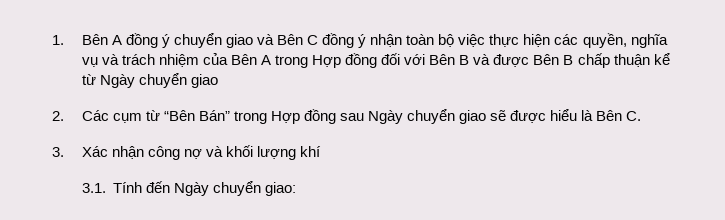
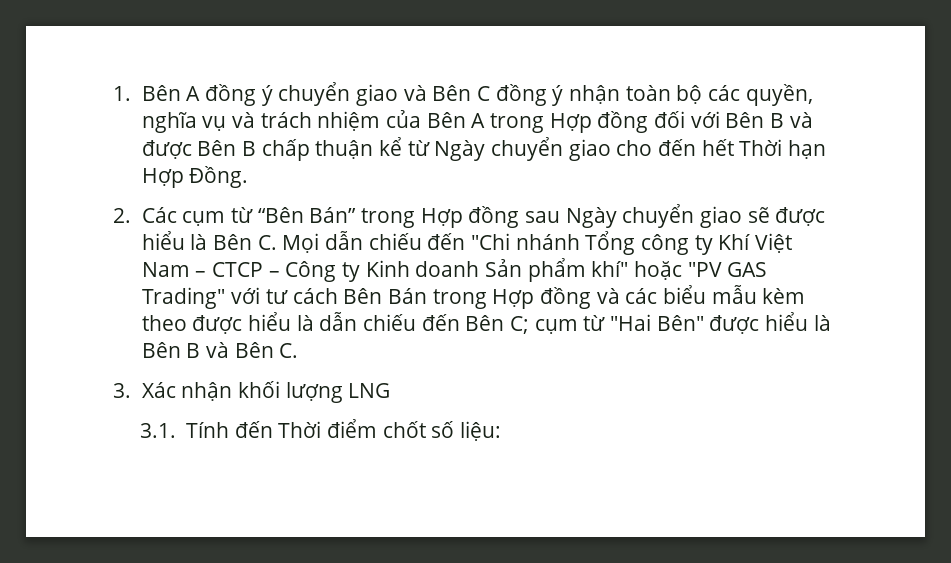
- 1. Bên A đồng ý chuyển giao và Bên C đồng ý nhận toàn bộ việc thực hiện các quyền, nghĩa vụ và trách nhiệm của Bên A trong Hợp đồng đối với Bên B và được Bên B chấp thuận kể từ Ngày chuyển giao
+ 1. Bên A đồng ý chuyển giao và Bên C đồng ý nhận toàn bộ các quyền, nghĩa vụ và trách nhiệm của Bên A trong Hợp đồng đối với Bên B và được Bên B chấp thuận kể từ Ngày chuyển giao cho đến hết Thời hạn Hợp Đồng.
- 2. Các cụm từ “Bên Bán” trong Hợp đồng sau Ngày chuyển giao sẽ được hiểu là Bên C.
+ 2. Các cụm từ “Bên Bán” trong Hợp đồng sau Ngày chuyển giao sẽ được hiểu là Bên C. Mọi dẫn chiếu đến "Chi nhánh Tổng công ty Khí Việt Nam – CTCP – Công ty Kinh doanh Sản phẩm khí" hoặc "PV GAS Trading" với tư cách Bên Bán trong Hợp đồng và các biểu mẫu kèm theo được hiểu là dẫn chiếu đến Bên C; cụm từ "Hai Bên" được hiểu là Bên B và Bên C.
- 3. Xác nhận công nợ và khối lượng khí
+ 3. Xác nhận khối lượng LNG
- 3.1. Tính đến Ngày chuyển giao:
+ 3.1. Tính đến Thời điểm chốt số liệu:

